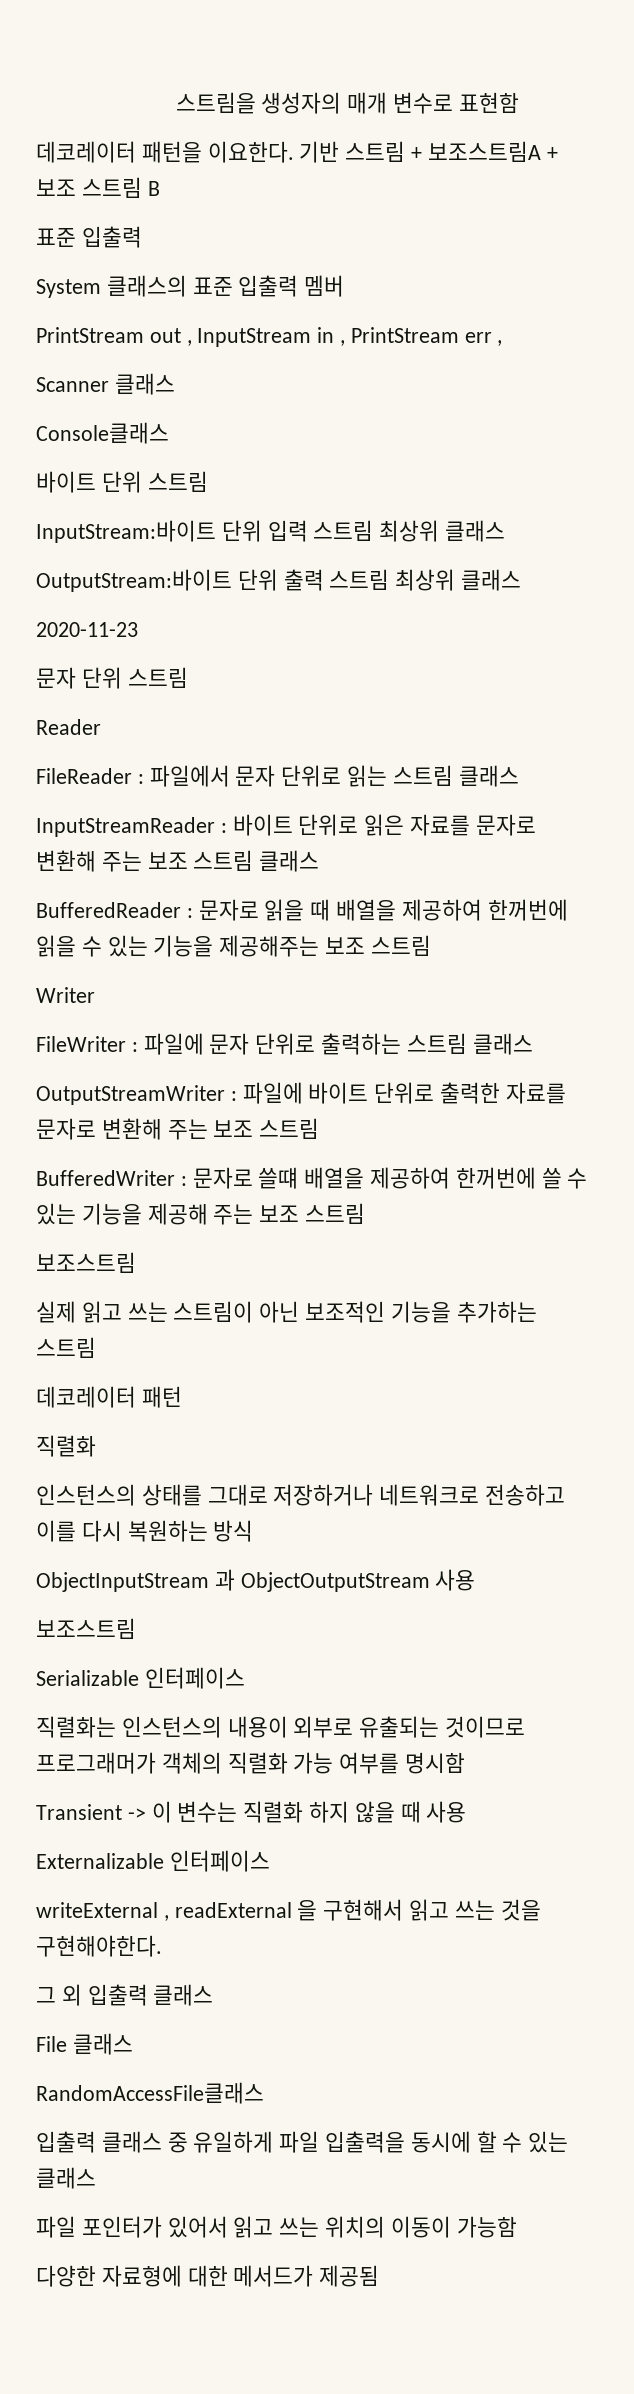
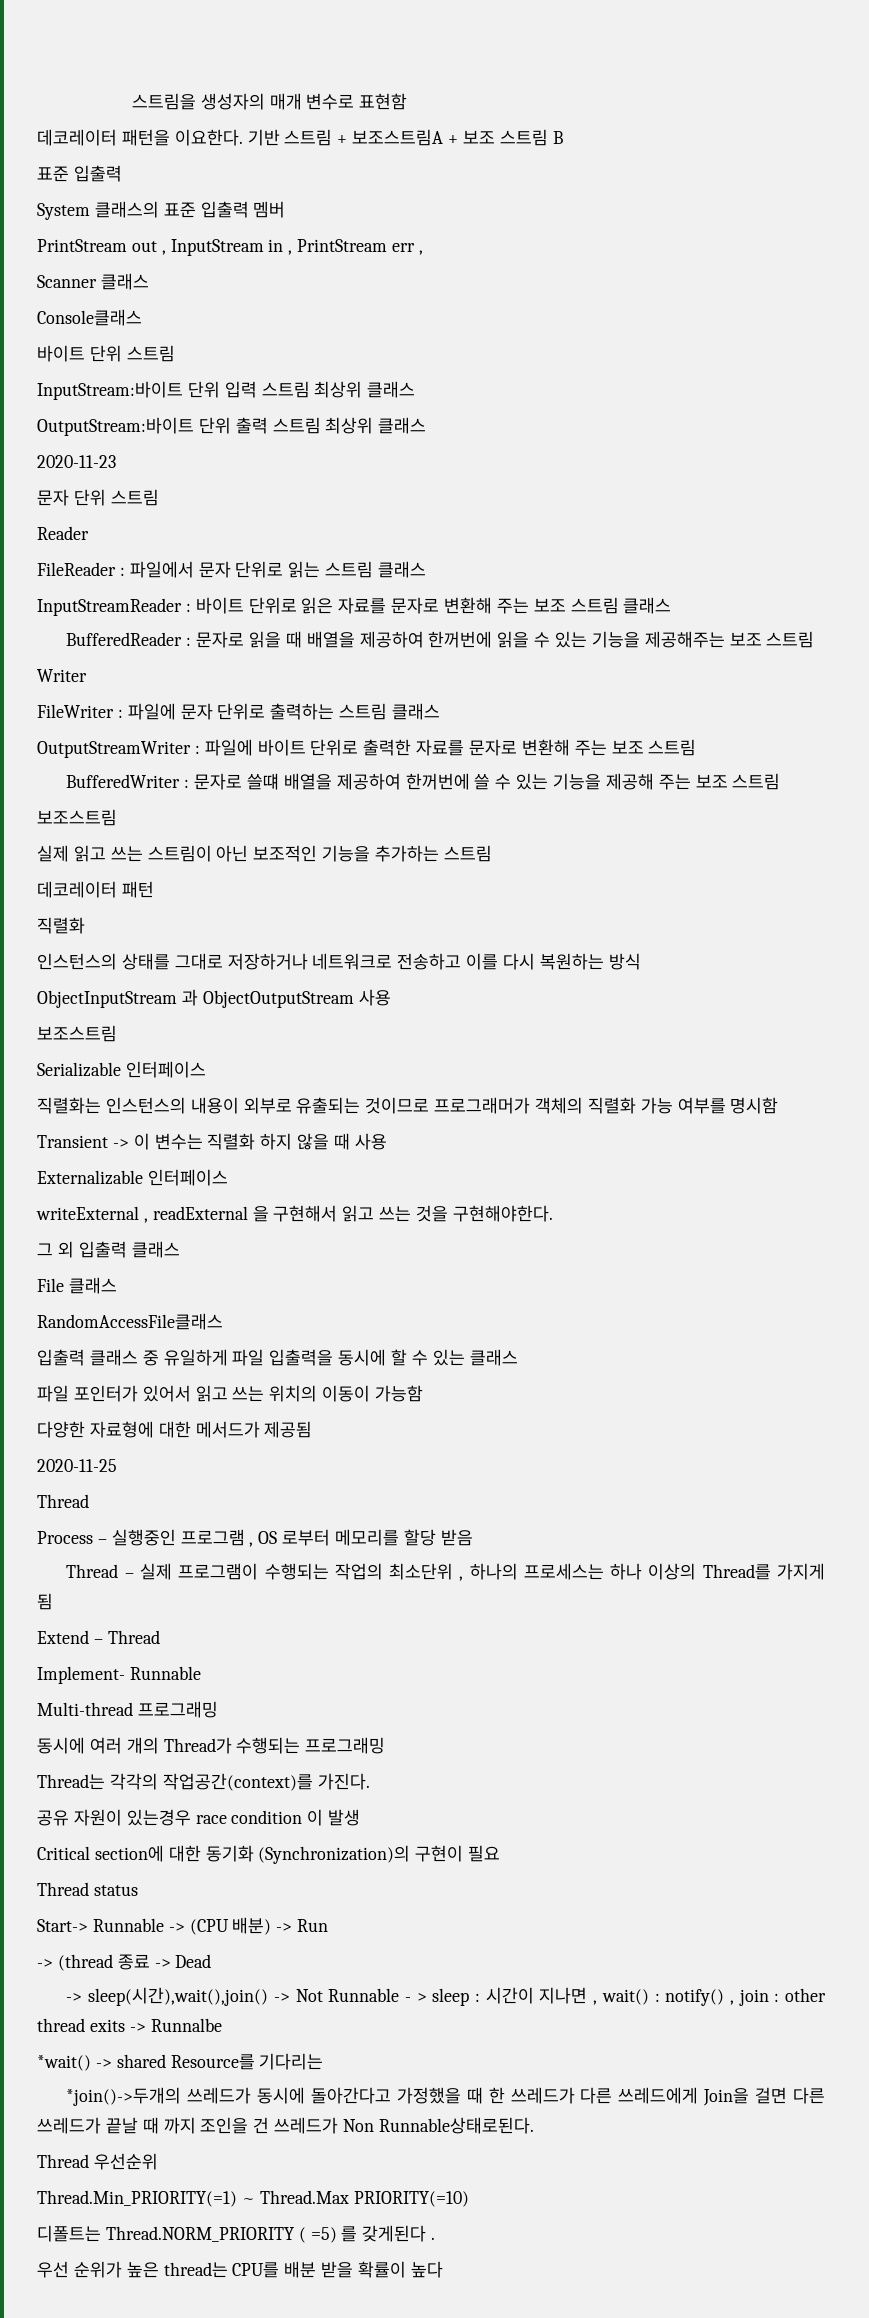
+ 2020-11-25
+ Thread
+ Process – 실행중인 프로그램 , OS 로부터 메모리를 할당 받음
+ Thread – 실제 프로그램이 수행되는 작업의 최소단위 , 하나의 프로세스는 하나 이상의 Thread를 가지게 됨
+ Extend – Thread
+ Implement- Runnable
+ Multi-thread 프로그래밍
+ 동시에 여러 개의 Thread가 수행되는 프로그래밍
+ Thread는 각각의 작업공간(context)를 가진다.
+ 공유 자원이 있는경우 race condition 이 발생
+ Critical section에 대한 동기화 (Synchronization)의 구현이 필요
+ Thread status
+ Start-> Runnable -> (CPU 배분) -> Run
+ -> (thread 종료 -> Dead
+ -> sleep(시간),wait(),join() -> Not Runnable - > sleep : 시간이 지나면 , wait() : notify() , join : other thread exits -> Runnalbe
+ *wait() -> shared Resource를 기다리는
+ *join()->두개의 쓰레드가 동시에 돌아간다고 가정했을 때 한 쓰레드가 다른 쓰레드에게 Join을 걸면 다른 쓰레드가 끝날 때 까지 조인을 건 쓰레드가 Non Runnable상태로된다.
+ Thread 우선순위
+ Thread.Min_PRIORITY(=1) ~ Thread.Max PRIORITY(=10)
+ 디폴트는 Thread.NORM_PRIORITY ( =5) 를 갖게된다 .
+ 우선 순위가 높은 thread는 CPU를 배분 받을 확률이 높다

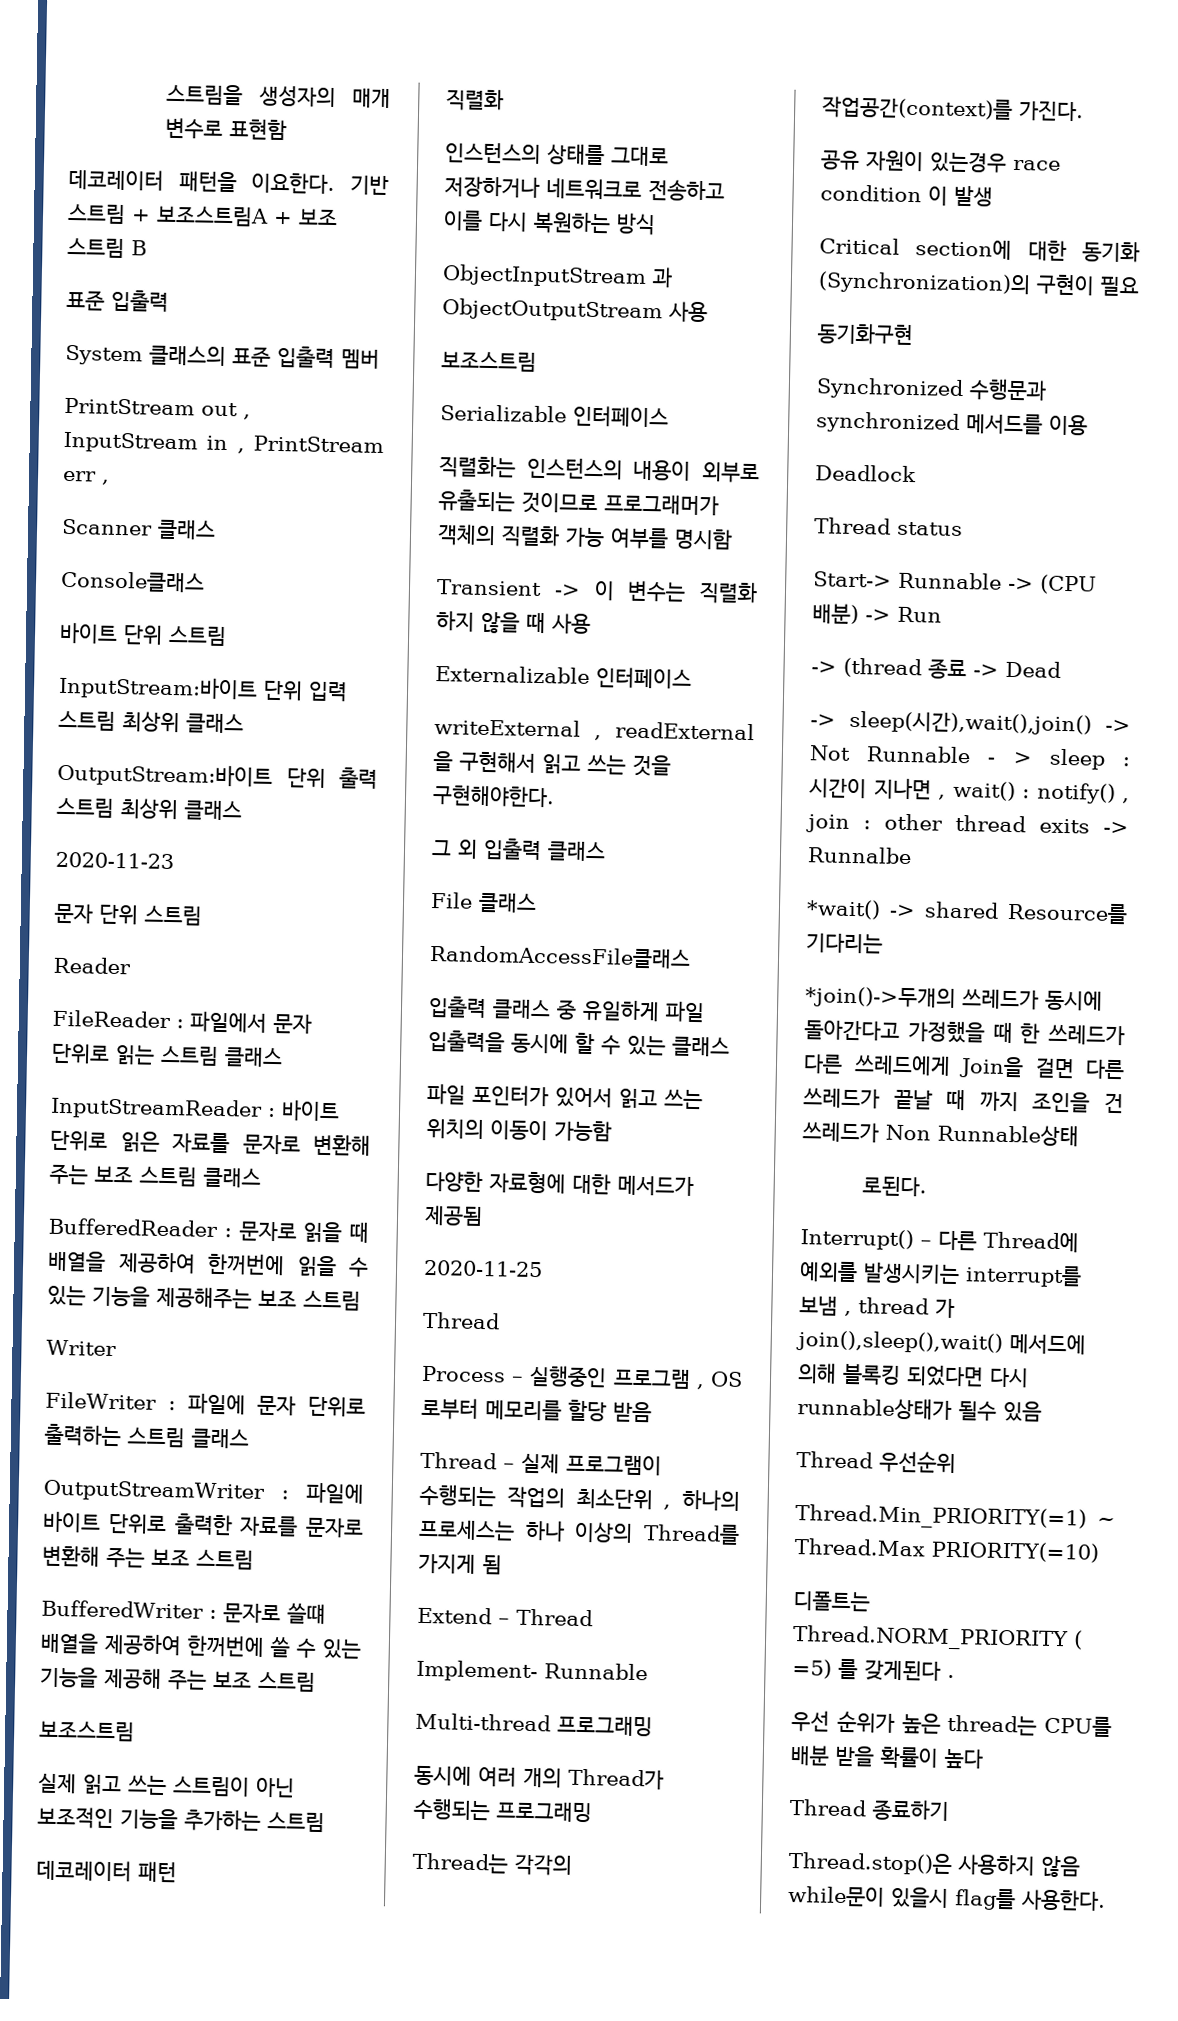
+ 동기화구현
+ Synchronized 수행문과 synchronized 메서드를 이용
+ Deadlock
- *join()->두개의 쓰레드가 동시에 돌아간다고 가정했을 때 한 쓰레드가 다른 쓰레드에게 Join을 걸면 다른 쓰레드가 끝날 때 까지 조인을 건 쓰레드가 Non Runnable상태로된다.
+ *join()->두개의 쓰레드가 동시에 돌아간다고 가정했을 때 한 쓰레드가 다른 쓰레드에게 Join을 걸면 다른 쓰레드가 끝날 때 까지 조인을 건 쓰레드가 Non Runnable상태
+ 로된다.
+ Interrupt() – 다른 Thread에 예외를 발생시키는 interrupt를 보냄 , thread 가 join(),sleep(),wait() 메서드에 의해 블록킹 되었다면 다시 runnable상태가 될수 있음
+ Thread 종료하기
+ Thread.stop()은 사용하지 않음 while문이 있을시 flag를 사용한다.

